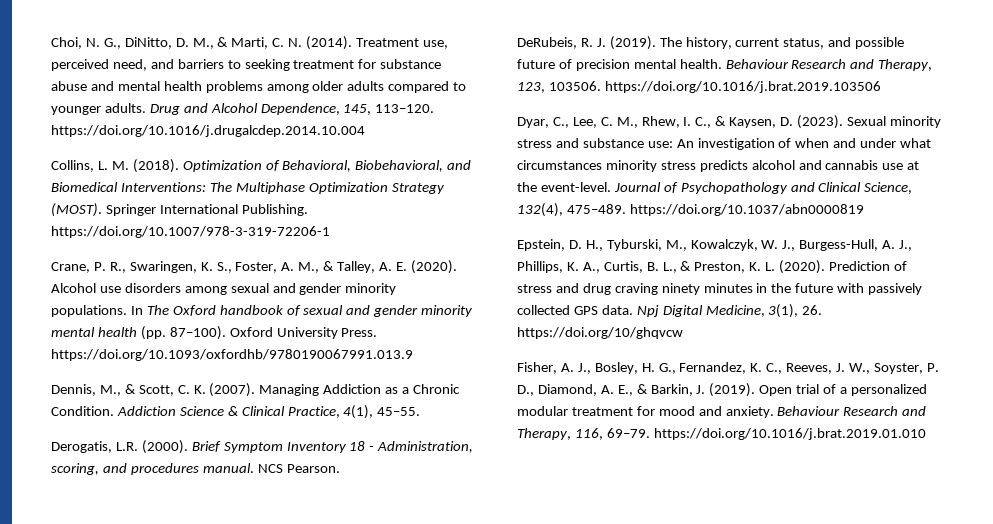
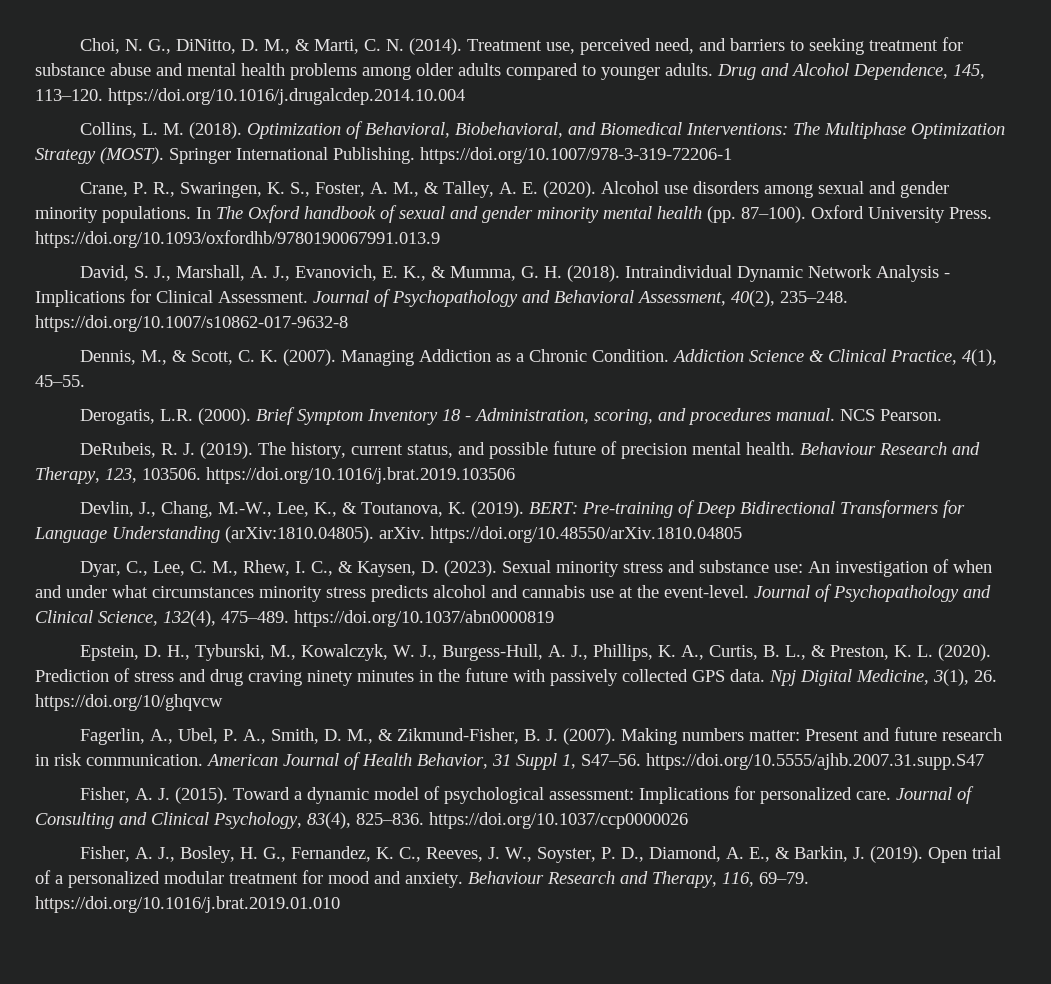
+ David, S. J., Marshall, A. J., Evanovich, E. K., & Mumma, G. H. (2018). Intraindividual Dynamic Network Analysis - Implications for Clinical Assessment. Journal of Psychopathology and Behavioral Assessment, 40(2), 235–248. https://doi.org/10.1007/s10862-017-9632-8
+ Devlin, J., Chang, M.-W., Lee, K., & Toutanova, K. (2019). BERT: Pre-training of Deep Bidirectional Transformers for Language Understanding (arXiv:1810.04805). arXiv. https://doi.org/10.48550/arXiv.1810.04805
+ Fagerlin, A., Ubel, P. A., Smith, D. M., & Zikmund-Fisher, B. J. (2007). Making numbers matter: Present and future research in risk communication. American Journal of Health Behavior, 31 Suppl 1, S47–56. https://doi.org/10.5555/ajhb.2007.31.supp.S47
+ Fisher, A. J. (2015). Toward a dynamic model of psychological assessment: Implications for personalized care. Journal of Consulting and Clinical Psychology, 83(4), 825–836. https://doi.org/10.1037/ccp0000026

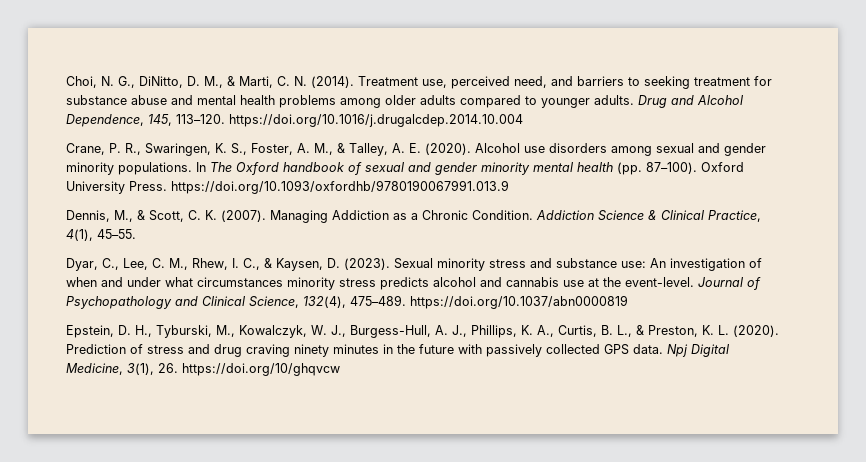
- Collins, L. M. (2018). Optimization of Behavioral, Biobehavioral, and Biomedical Interventions: The Multiphase Optimization Strategy (MOST). Springer International Publishing. https://doi.org/10.1007/978-3-319-72206-1
- David, S. J., Marshall, A. J., Evanovich, E. K., & Mumma, G. H. (2018). Intraindividual Dynamic Network Analysis - Implications for Clinical Assessment. Journal of Psychopathology and Behavioral Assessment, 40(2), 235–248. https://doi.org/10.1007/s10862-017-9632-8
- Derogatis, L.R. (2000). Brief Symptom Inventory 18 - Administration, scoring, and procedures manual. NCS Pearson.
- DeRubeis, R. J. (2019). The history, current status, and possible future of precision mental health. Behaviour Research and Therapy, 123, 103506. https://doi.org/10.1016/j.brat.2019.103506
- Devlin, J., Chang, M.-W., Lee, K., & Toutanova, K. (2019). BERT: Pre-training of Deep Bidirectional Transformers for Language Understanding (arXiv:1810.04805). arXiv. https://doi.org/10.48550/arXiv.1810.04805
- Fagerlin, A., Ubel, P. A., Smith, D. M., & Zikmund-Fisher, B. J. (2007). Making numbers matter: Present and future research in risk communication. American Journal of Health Behavior, 31 Suppl 1, S47–56. https://doi.org/10.5555/ajhb.2007.31.supp.S47
- Fisher, A. J. (2015). Toward a dynamic model of psychological assessment: Implications for personalized care. Journal of Consulting and Clinical Psychology, 83(4), 825–836. https://doi.org/10.1037/ccp0000026
- Fisher, A. J., Bosley, H. G., Fernandez, K. C., Reeves, J. W., Soyster, P. D., Diamond, A. E., & Barkin, J. (2019). Open trial of a personalized modular treatment for mood and anxiety. Behaviour Research and Therapy, 116, 69–79. https://doi.org/10.1016/j.brat.2019.01.010

